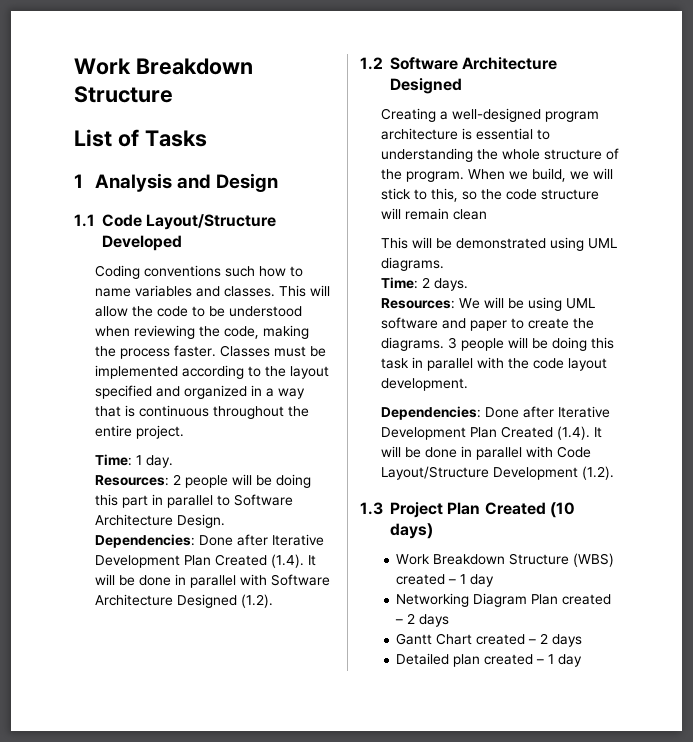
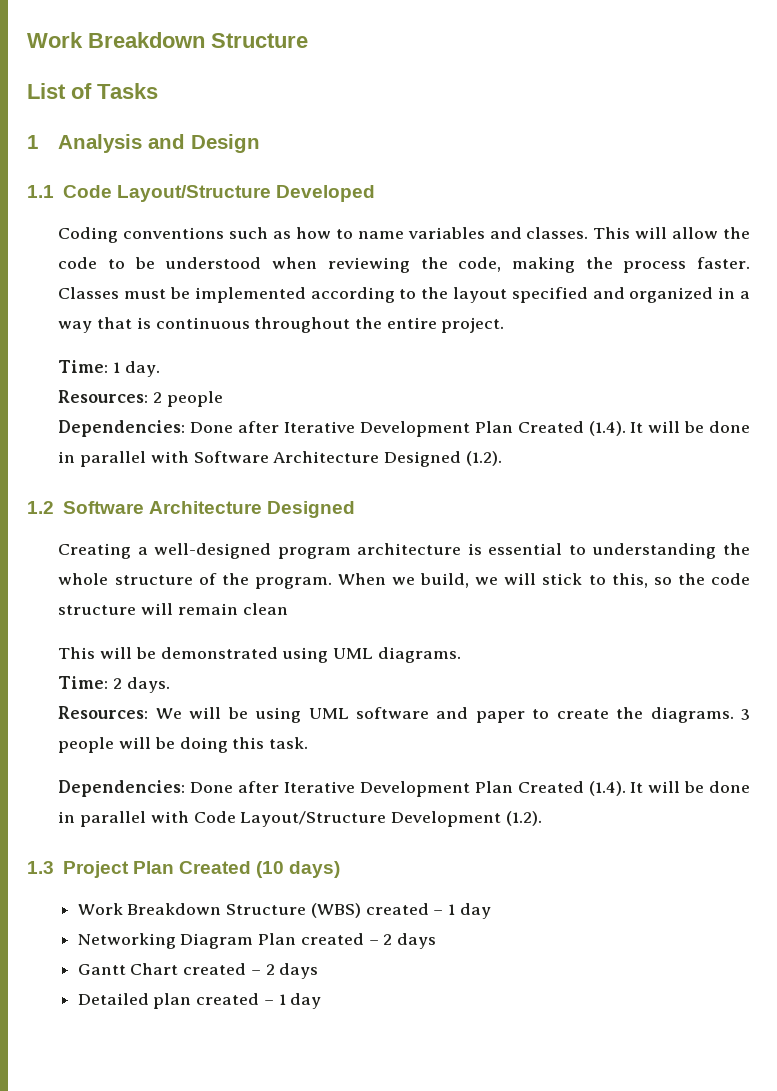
- Coding conventions such how to name variables and classes.
+ Coding conventions such as how to name variables and classes.
- Resources: 2 people will be doing this part in parallel to Software Architecture Design.
+ Resources: 2 people
- 3 people will be doing this task in parallel with the code layout development.
+ 3 people will be doing this task.

